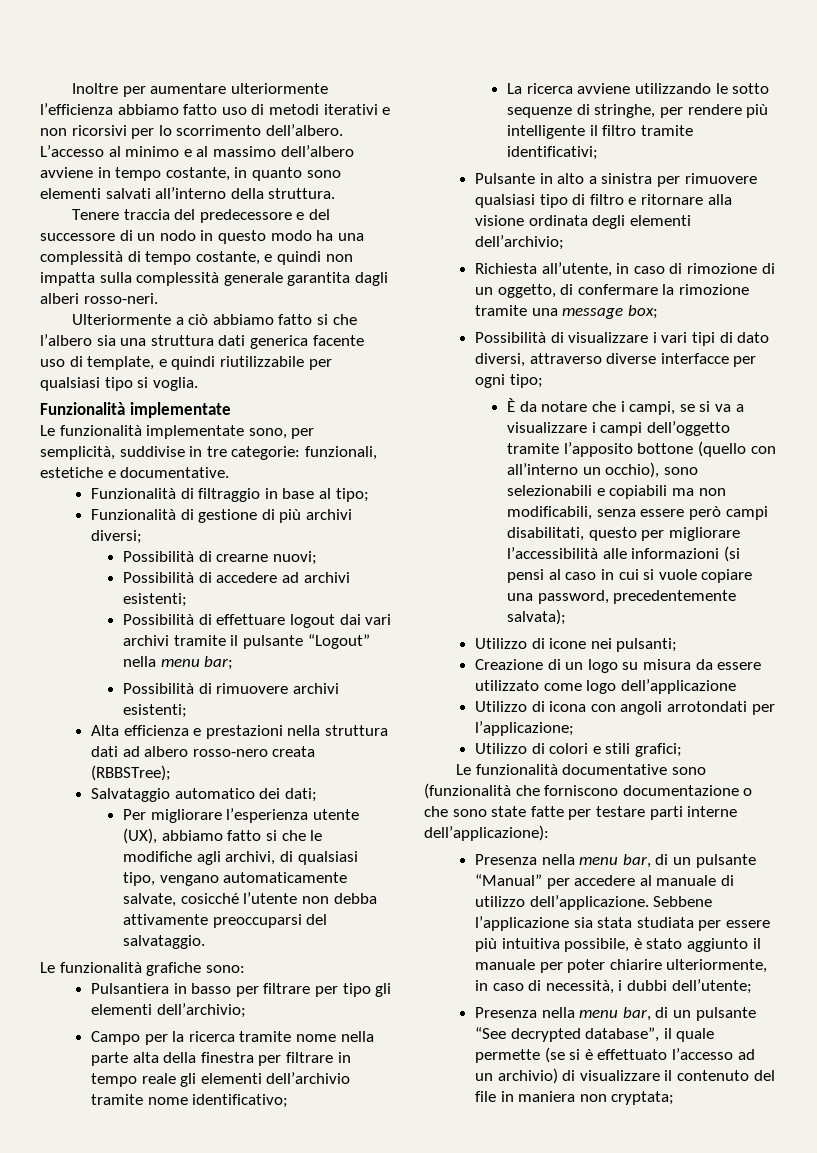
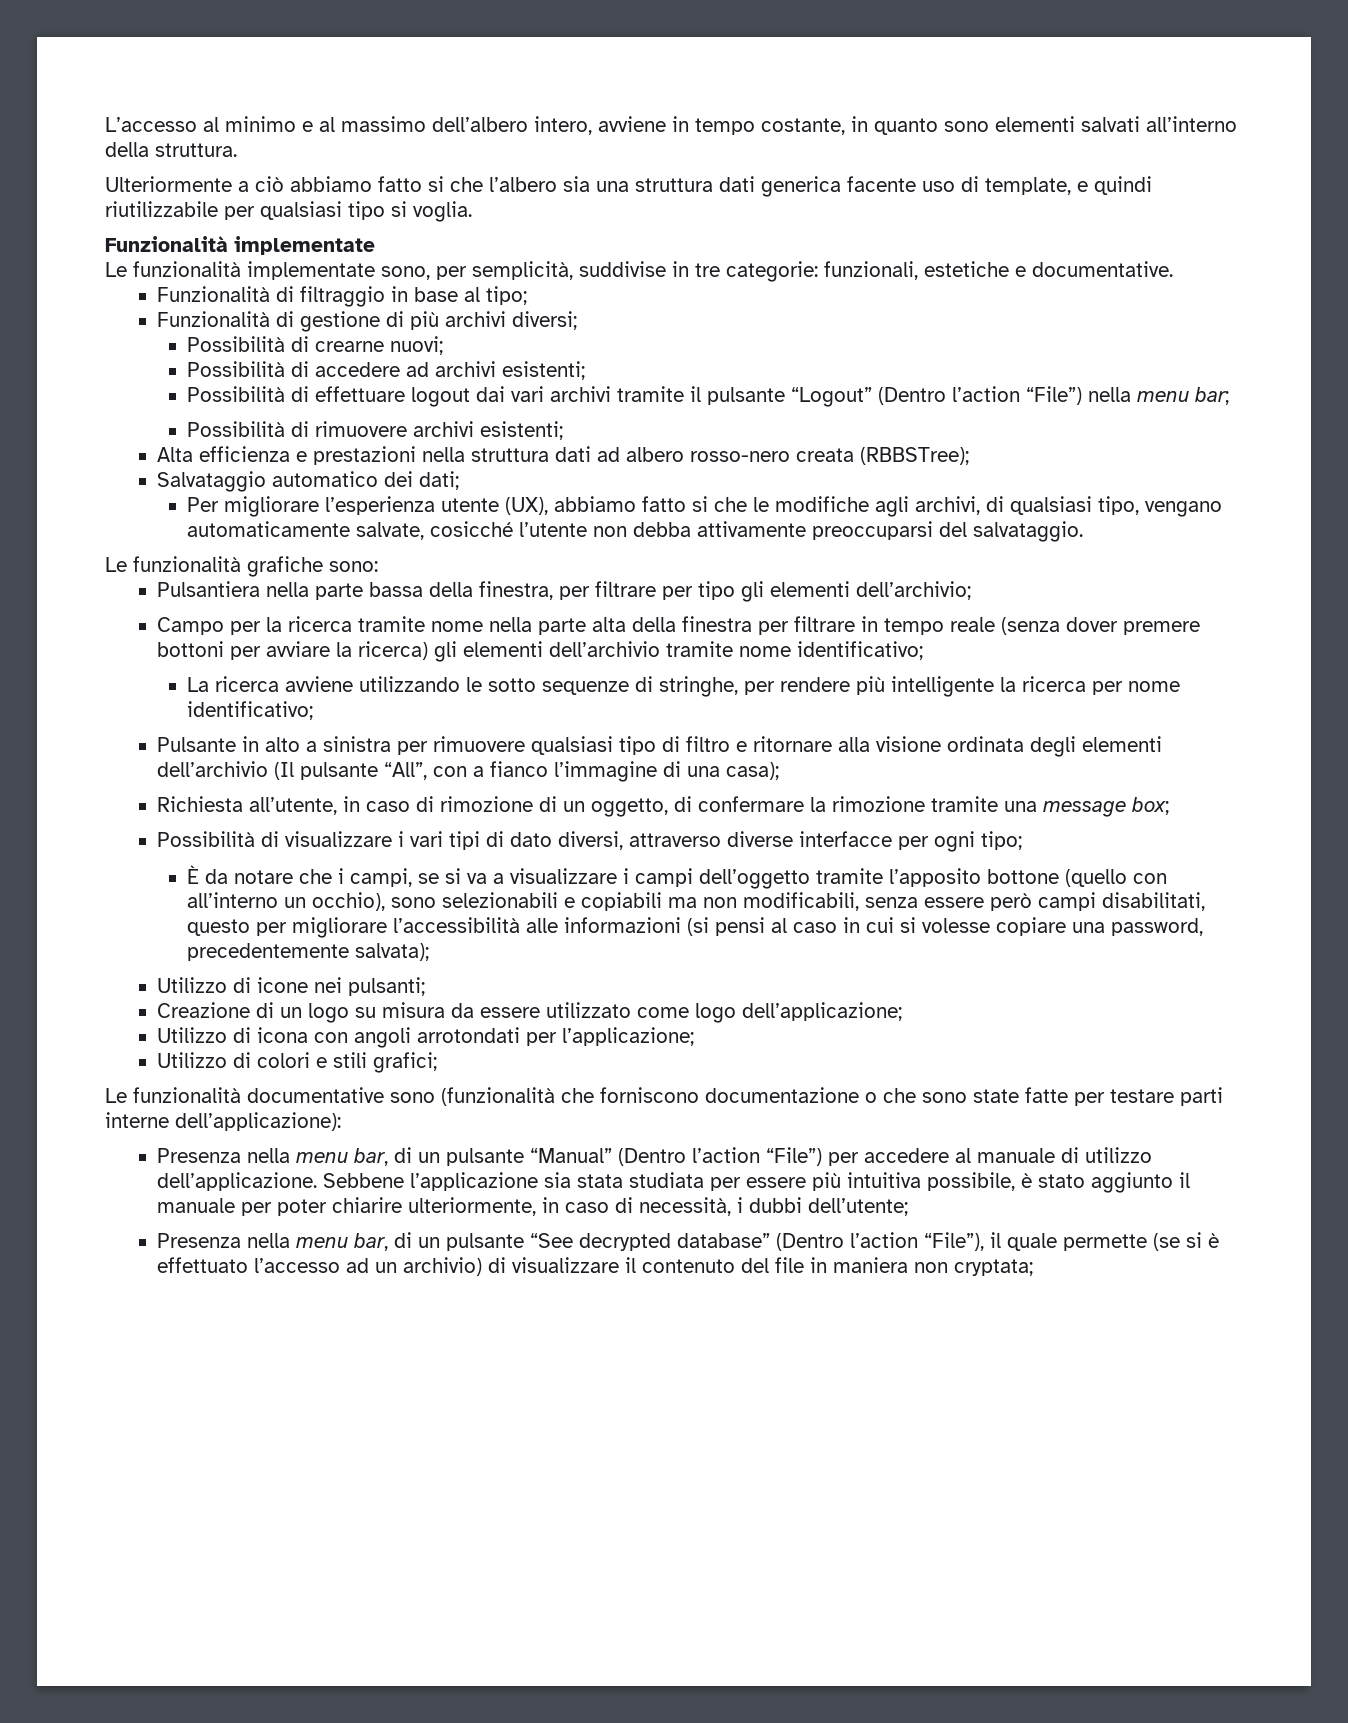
- Inoltre per aumentare ulteriormente l’efficienza abbiamo fatto uso di metodi iterativi e non ricorsivi per lo scorrimento dell’albero. L’accesso al minimo e al massimo dell’albero avviene in tempo costante, in quanto sono elementi salvati all’interno della struttura.
+ L’accesso al minimo e al massimo dell’albero intero, avviene in tempo costante, in quanto sono elementi salvati all’interno della struttura.
- Tenere traccia del predecessore e del successore di un nodo in questo modo ha una complessità di tempo costante, e quindi non impatta sulla complessità generale garantita dagli alberi rosso-neri.
- Possibilità di effettuare logout dai vari archivi tramite il pulsante “Logout” nella menu bar;
+ Possibilità di effettuare logout dai vari archivi tramite il pulsante “Logout” (Dentro l’action “File”) nella menu bar;
- Pulsantiera in basso per filtrare per tipo gli elementi dell’archivio;
+ Pulsantiera nella parte bassa della finestra, per filtrare per tipo gli elementi dell’archivio;
- Campo per la ricerca tramite nome nella parte alta della finestra per filtrare in tempo reale gli elementi dell’archivio tramite nome identificativo;
+ Campo per la ricerca tramite nome nella parte alta della finestra per filtrare in tempo reale (senza dover premere bottoni per avviare la ricerca) gli elementi dell’archivio tramite nome identificativo;
- La ricerca avviene utilizzando le sotto sequenze di stringhe, per rendere più intelligente il filtro tramite identificativi;
+ La ricerca avviene utilizzando le sotto sequenze di stringhe, per rendere più intelligente la ricerca per nome identificativo;
- Pulsante in alto a sinistra per rimuovere qualsiasi tipo di filtro e ritornare alla visione ordinata degli elementi dell’archivio;
+ Pulsante in alto a sinistra per rimuovere qualsiasi tipo di filtro e ritornare alla visione ordinata degli elementi dell’archivio (Il pulsante “All”, con a fianco l’immagine di una casa);
- È da notare che i campi, se si va a visualizzare i campi dell’oggetto tramite l’apposito bottone (quello con all’interno un occhio), sono selezionabili e copiabili ma non modificabili, senza essere però campi disabilitati, questo per migliorare l’accessibilità alle informazioni (si pensi al caso in cui si vuole copiare una password, precedentemente salvata);
+ È da notare che i campi, se si va a visualizzare i campi dell’oggetto tramite l’apposito bottone (quello con all’interno un occhio), sono selezionabili e copiabili ma non modificabili, senza essere però campi disabilitati, questo per migliorare l’accessibilità alle informazioni (si pensi al caso in cui si volesse copiare una password, precedentemente salvata);
- Creazione di un logo su misura da essere utilizzato come logo dell’applicazione
+ Creazione di un logo su misura da essere utilizzato come logo dell’applicazione;
- Presenza nella menu bar, di un pulsante “Manual” per accedere al manuale di utilizzo dell’applicazione.
+ Presenza nella menu bar, di un pulsante “Manual” (Dentro l’action “File”) per accedere al manuale di utilizzo dell’applicazione.
- Presenza nella menu bar, di un pulsante “See decrypted database”, il quale permette (se si è effettuato l’accesso ad un archivio) di visualizzare il contenuto del file in maniera non cryptata;
+ Presenza nella menu bar, di un pulsante “See decrypted database” (Dentro l’action “File”), il quale permette (se si è effettuato l’accesso ad un archivio) di visualizzare il contenuto del file in maniera non cryptata;

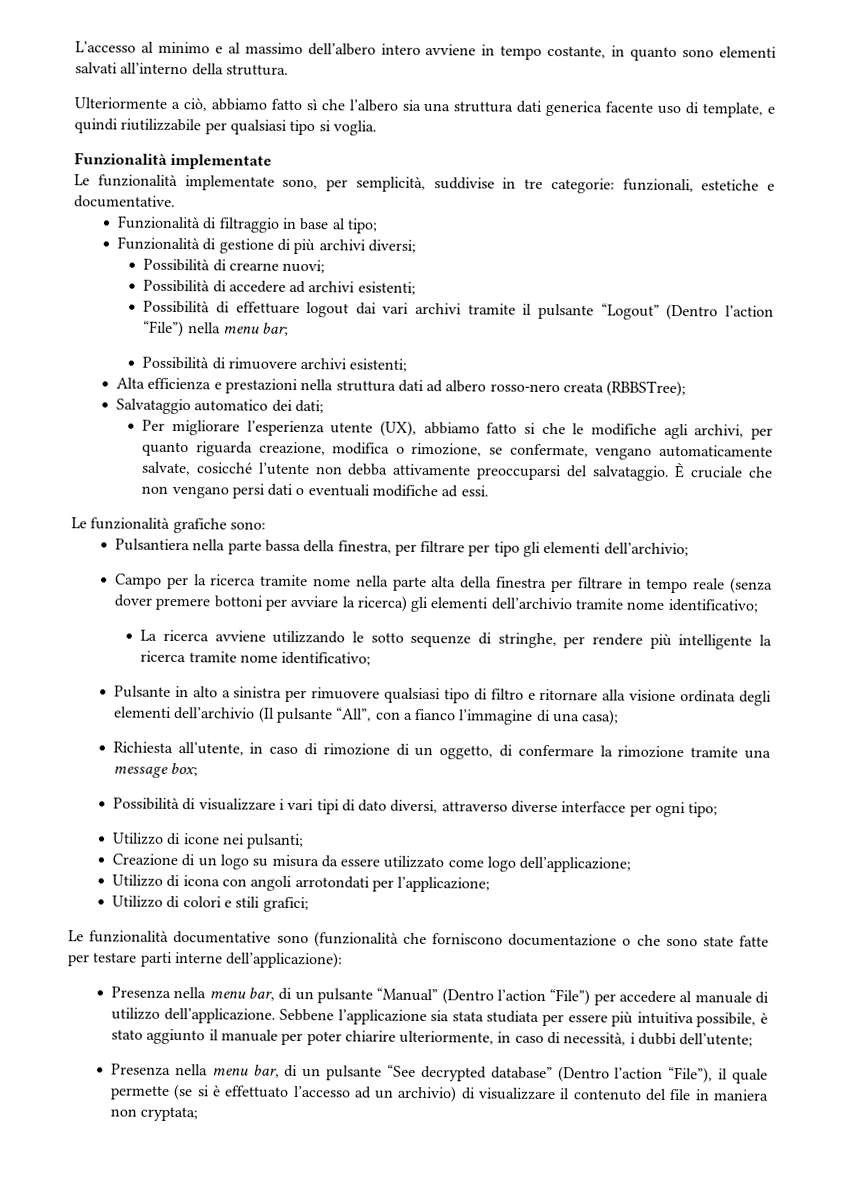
- L’accesso al minimo e al massimo dell’albero intero, avviene in tempo costante, in quanto sono elementi salvati all’interno della struttura.
+ L’accesso al minimo e al massimo dell’albero intero avviene in tempo costante, in quanto sono elementi salvati all’interno della struttura.
- Ulteriormente a ciò abbiamo fatto si che l’albero sia una struttura dati generica facente uso di template, e quindi riutilizzabile per qualsiasi tipo si voglia.
+ Ulteriormente a ciò, abbiamo fatto sì che l’albero sia una struttura dati generica facente uso di template, e quindi riutilizzabile per qualsiasi tipo si voglia.
- Per migliorare l’esperienza utente (UX), abbiamo fatto si che le modifiche agli archivi, di qualsiasi tipo, vengano automaticamente salvate, cosicché l’utente non debba attivamente preoccuparsi del salvataggio.
+ Per migliorare l’esperienza utente (UX), abbiamo fatto si che le modifiche agli archivi, per quanto riguarda creazione, modifica o rimozione, se confermate, vengano automaticamente salvate, cosicché l’utente non debba attivamente preoccuparsi del salvataggio. È cruciale che non vengano persi dati o eventuali modifiche ad essi.
- La ricerca avviene utilizzando le sotto sequenze di stringhe, per rendere più intelligente la ricerca per nome identificativo;
+ La ricerca avviene utilizzando le sotto sequenze di stringhe, per rendere più intelligente la ricerca tramite nome identificativo;
- È da notare che i campi, se si va a visualizzare i campi dell’oggetto tramite l’apposito bottone (quello con all’interno un occhio), sono selezionabili e copiabili ma non modificabili, senza essere però campi disabilitati, questo per migliorare l’accessibilità alle informazioni (si pensi al caso in cui si volesse copiare una password, precedentemente salvata);

